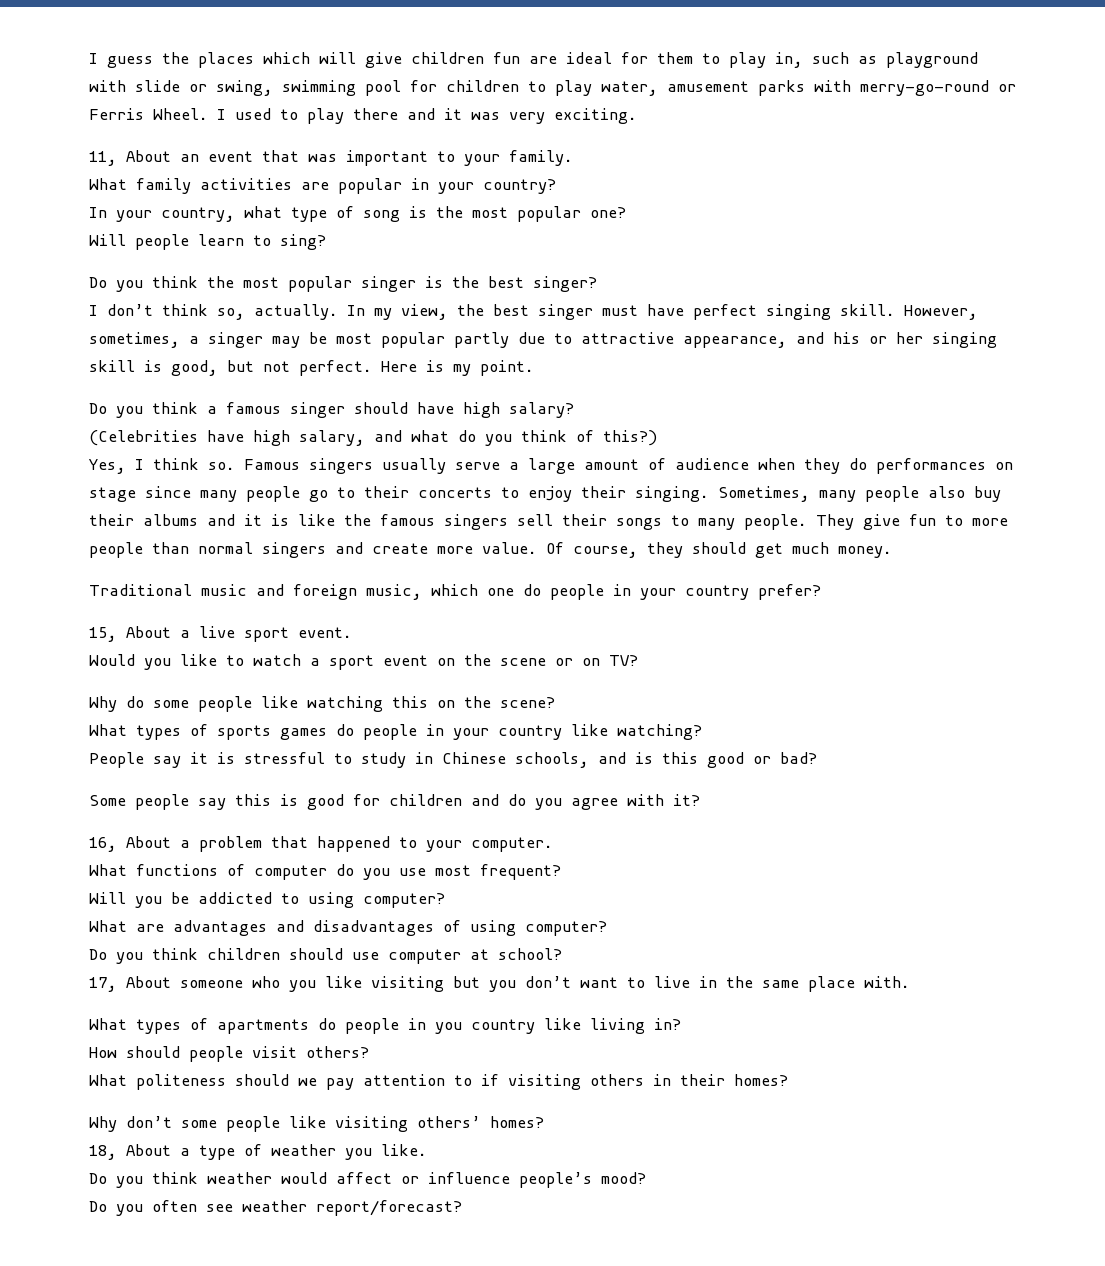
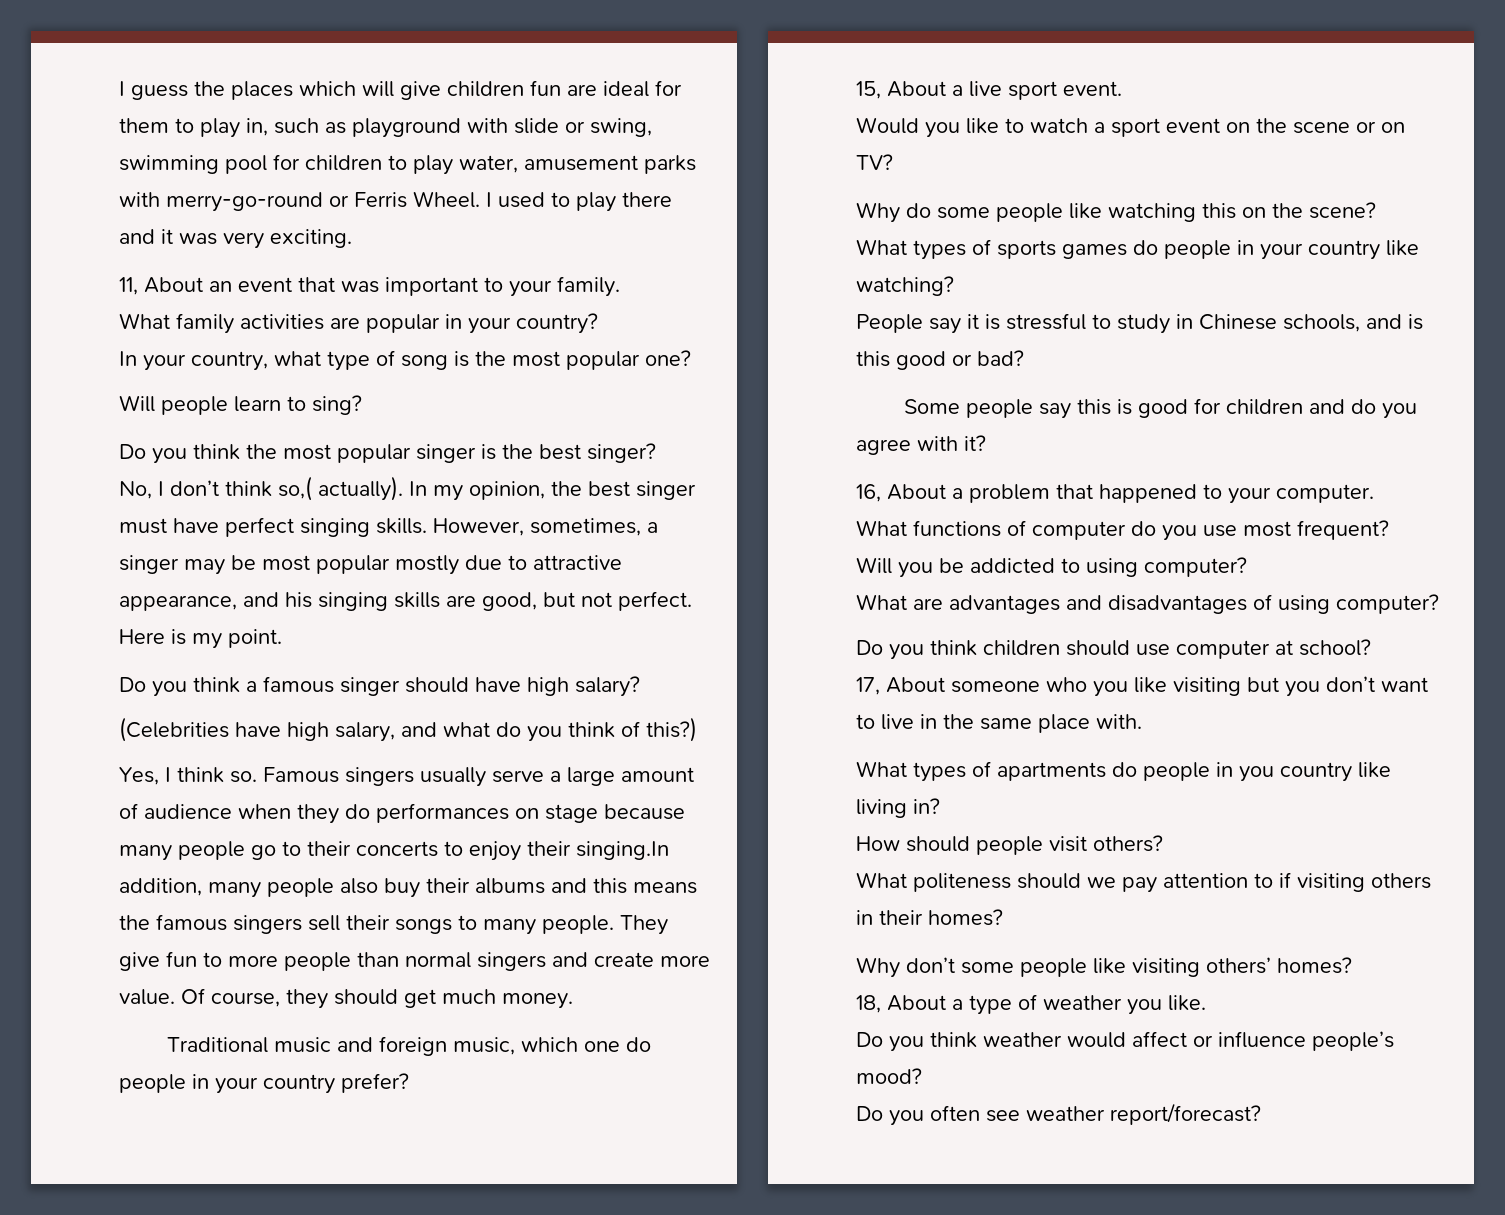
- I don’t think so, actually.
+ No, I don’t think so,( actually).
- In my view, the best singer must have perfect singing skill.
+ In my opinion, the best singer must have perfect singing skills.
- However, sometimes, a singer may be most popular partly due to attractive appearance, and his or her singing skill is good, but not perfect.
+ However, sometimes, a singer may be most popular mostly due to attractive appearance, and his singing skills are good, but not perfect.
- Famous singers usually serve a large amount of audience when they do performances on stage since many people go to their concerts to enjoy their singing. Sometimes, many people also buy their albums and it is like the famous singers sell their songs to many people.
+ Famous singers usually serve a large amount of audience when they do performances on stage because many people go to their concerts to enjoy their singing.In addition, many people also buy their albums and this means the famous singers sell their songs to many people.

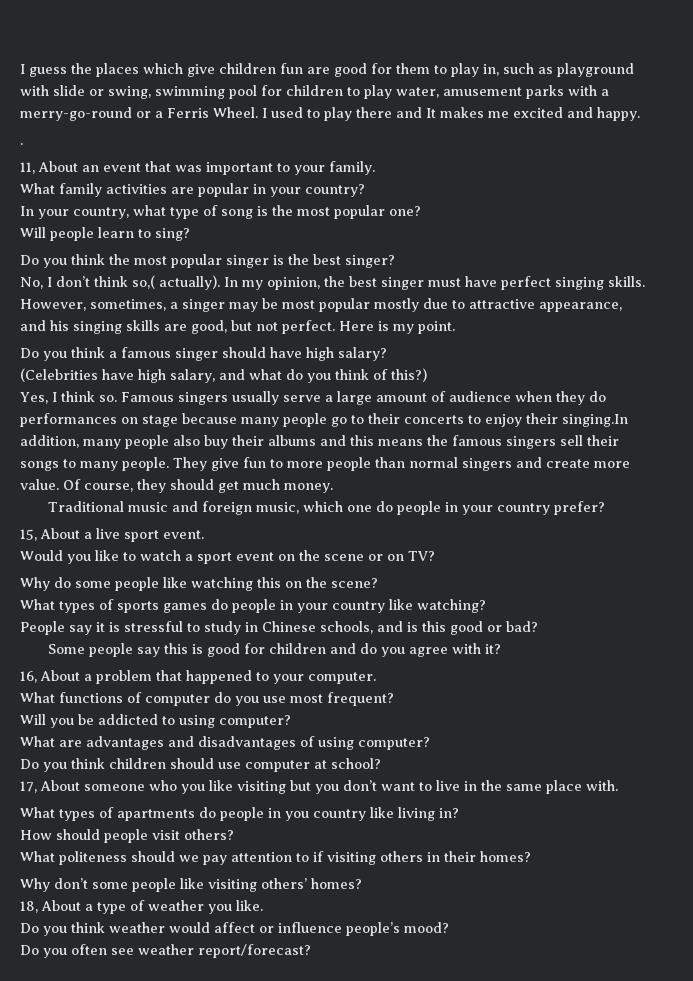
- I guess the places which will give children fun are ideal for them to play in, such as playground with slide or swing, swimming pool for children to play water, amusement parks with merry-go-round or Ferris Wheel.
+ I guess the places which give children fun are good for them to play in, such as playground with slide or swing, swimming pool for children to play water, amusement parks with a merry-go-round or a Ferris Wheel.
- I used to play there and it was very exciting.
+ I used to play there and It makes me excited and happy.
+ .

